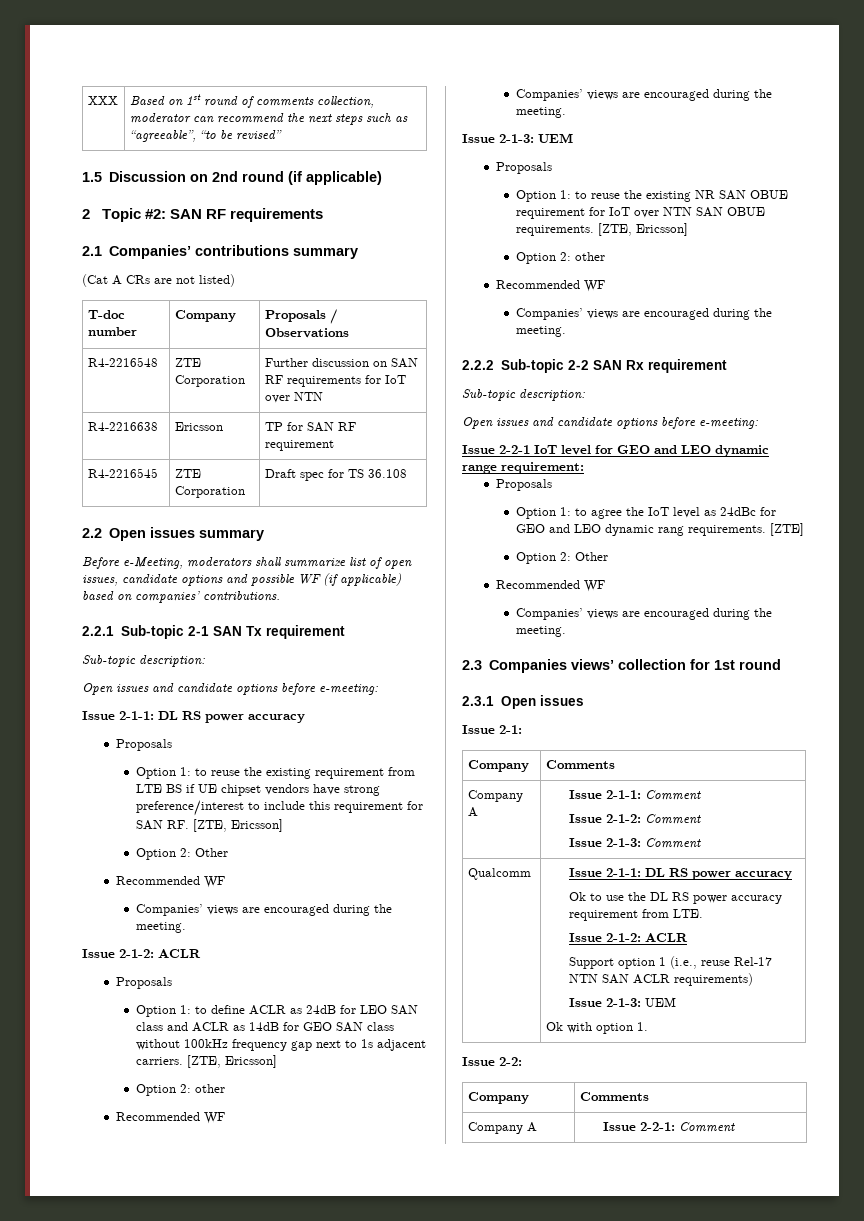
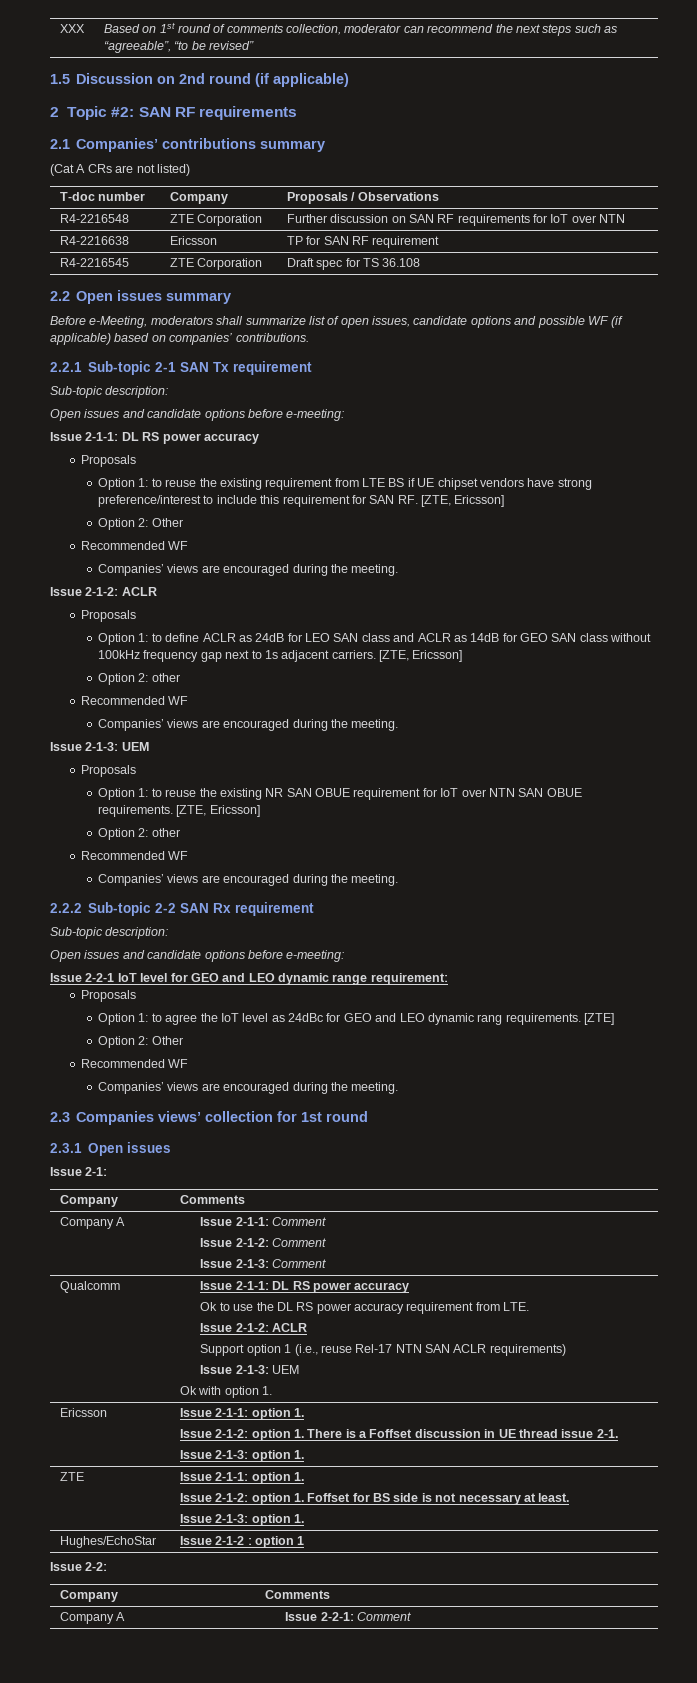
+ Ericsson | Issue 2-1-1: option 1.
+ Issue 2-1-2: option 1. There is a Foffset discussion in UE thread issue 2-1.
+ Issue 2-1-3: option 1.
+ ZTE | Issue 2-1-1: option 1.
+ Issue 2-1-2: option 1. Foffset for BS side is not necessary at least.
+ Issue 2-1-3: option 1.
+ Hughes/EchoStar | Issue 2-1-2 : option 1

